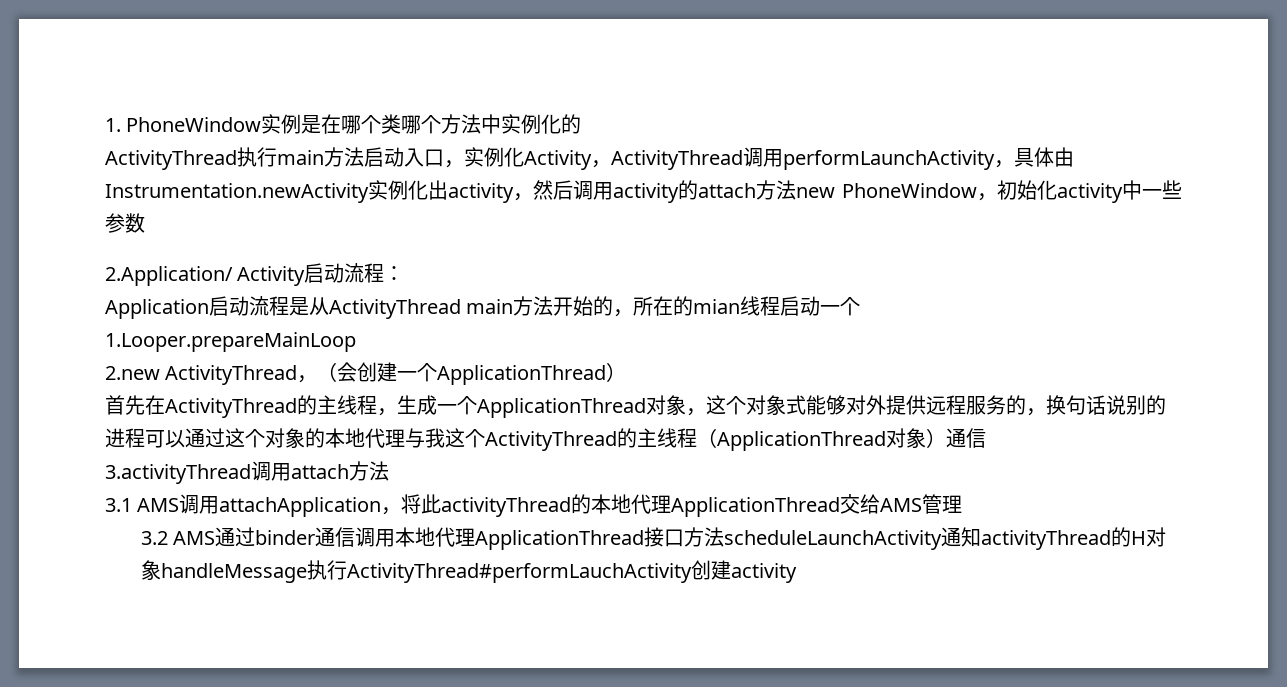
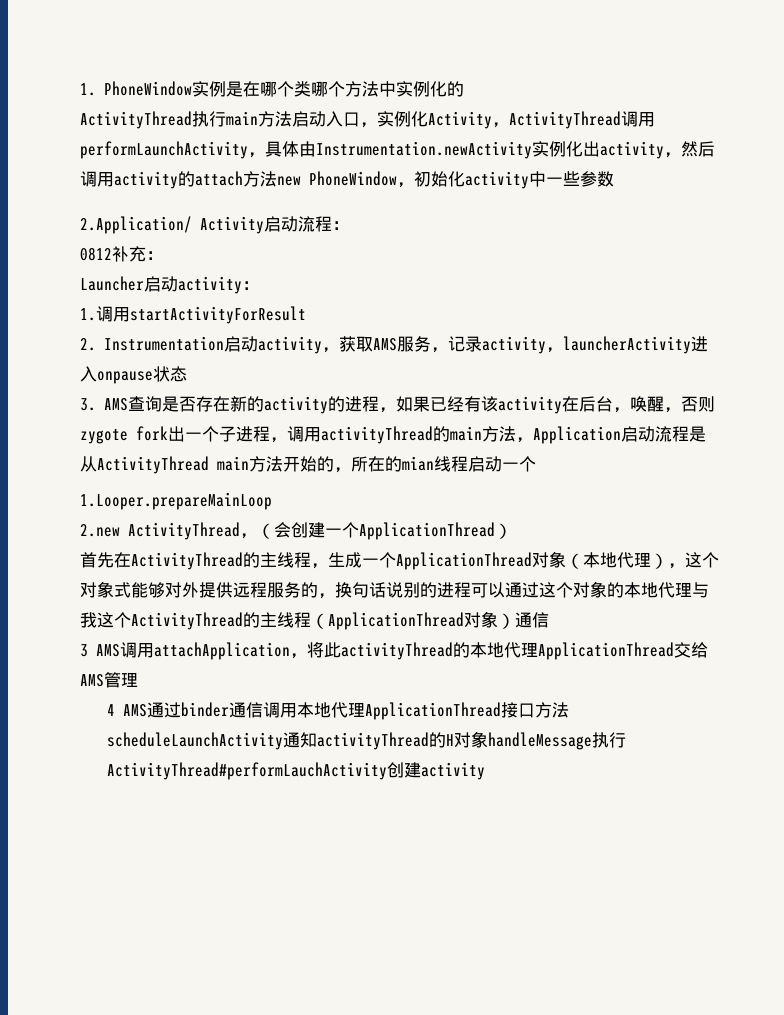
- Application启动流程是从ActivityThread main方法开始的，所在的mian线程启动一个
+ 0812补充：
+ Launcher启动activity：
+ 1.调用startActivityForResult
+ 2. Instrumentation启动activity，获取AMS服务，记录activity，launcherActivity进入onpause状态
+ 3. AMS查询是否存在新的activity的进程，如果已经有该activity在后台，唤醒，否则zygote fork出一个子进程，调用activityThread的main方法，Application启动流程是从ActivityThread main方法开始的，所在的mian线程启动一个
- 首先在ActivityThread的主线程，生成一个ApplicationThread对象，这个对象式能够对外提供远程服务的，换句话说别的进程可以通过这个对象的本地代理与我这个ActivityThread的主线程（ApplicationThread对象）通信
+ 首先在ActivityThread的主线程，生成一个ApplicationThread对象（本地代理），这个对象式能够对外提供远程服务的，换句话说别的进程可以通过这个对象的本地代理与我这个ActivityThread的主线程（ApplicationThread对象）通信
- 3.activityThread调用attach方法
- 3.1 AMS调用attachApplication，将此activityThread的本地代理ApplicationThread交给AMS管理
+ 3 AMS调用attachApplication，将此activityThread的本地代理ApplicationThread交给AMS管理
- 3.2 AMS通过binder通信调用本地代理ApplicationThread接口方法scheduleLaunchActivity通知activityThread的H对象handleMessage执行ActivityThread#performLauchActivity创建activity
+ 4 AMS通过binder通信调用本地代理ApplicationThread接口方法scheduleLaunchActivity通知activityThread的H对象handleMessage执行ActivityThread#performLauchActivity创建activity

